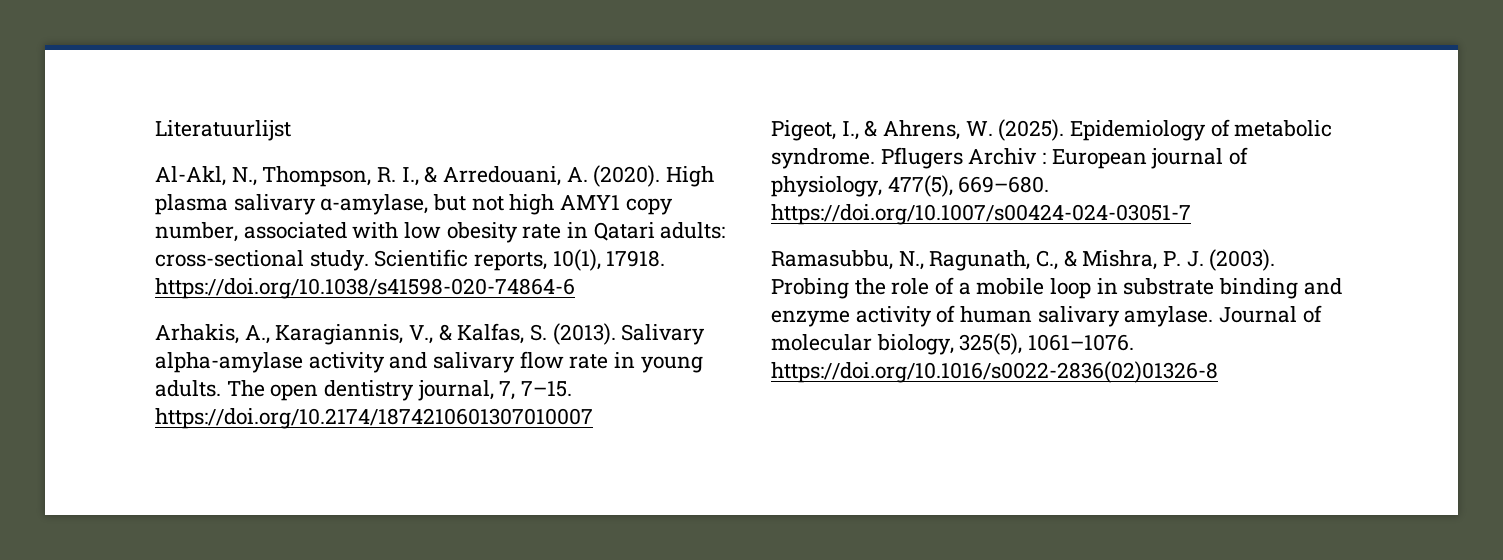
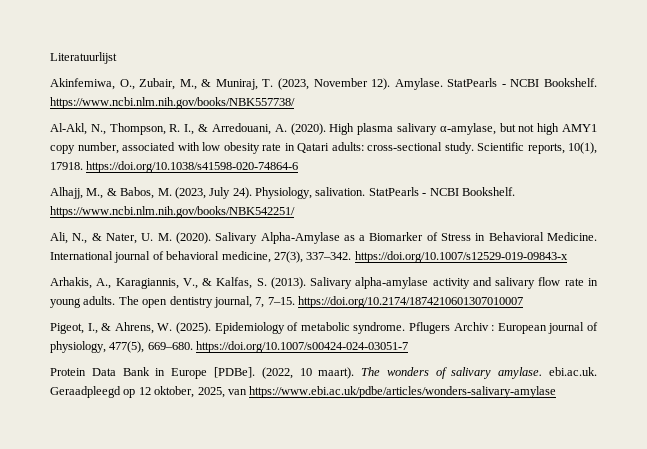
+ Akinfemiwa, O., Zubair, M., & Muniraj, T. (2023, November 12). Amylase. StatPearls - NCBI Bookshelf. https://www.ncbi.nlm.nih.gov/books/NBK557738/
+ Alhajj, M., & Babos, M. (2023, July 24). Physiology, salivation. StatPearls - NCBI Bookshelf. https://www.ncbi.nlm.nih.gov/books/NBK542251/
+ Ali, N., & Nater, U. M. (2020). Salivary Alpha-Amylase as a Biomarker of Stress in Behavioral Medicine. International journal of behavioral medicine, 27(3), 337–342. https://doi.org/10.1007/s12529-019-09843-x
- Ramasubbu, N., Ragunath, C., & Mishra, P. J. (2003). Probing the role of a mobile loop in substrate binding and enzyme activity of human salivary amylase. Journal of molecular biology, 325(5), 1061–1076. https://doi.org/10.1016/s0022-2836(02)01326-8
+ Protein Data Bank in Europe [PDBe]. (2022, 10 maart). The wonders of salivary amylase. ebi.ac.uk. Geraadpleegd op 12 oktober, 2025, van https://www.ebi.ac.uk/pdbe/articles/wonders-salivary-amylase

